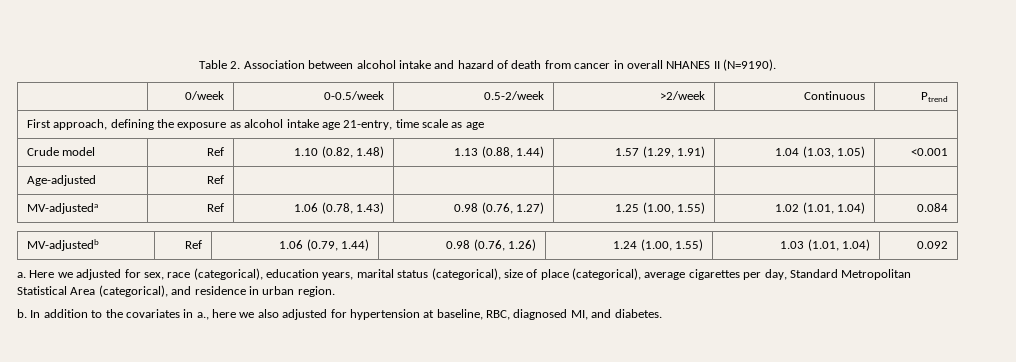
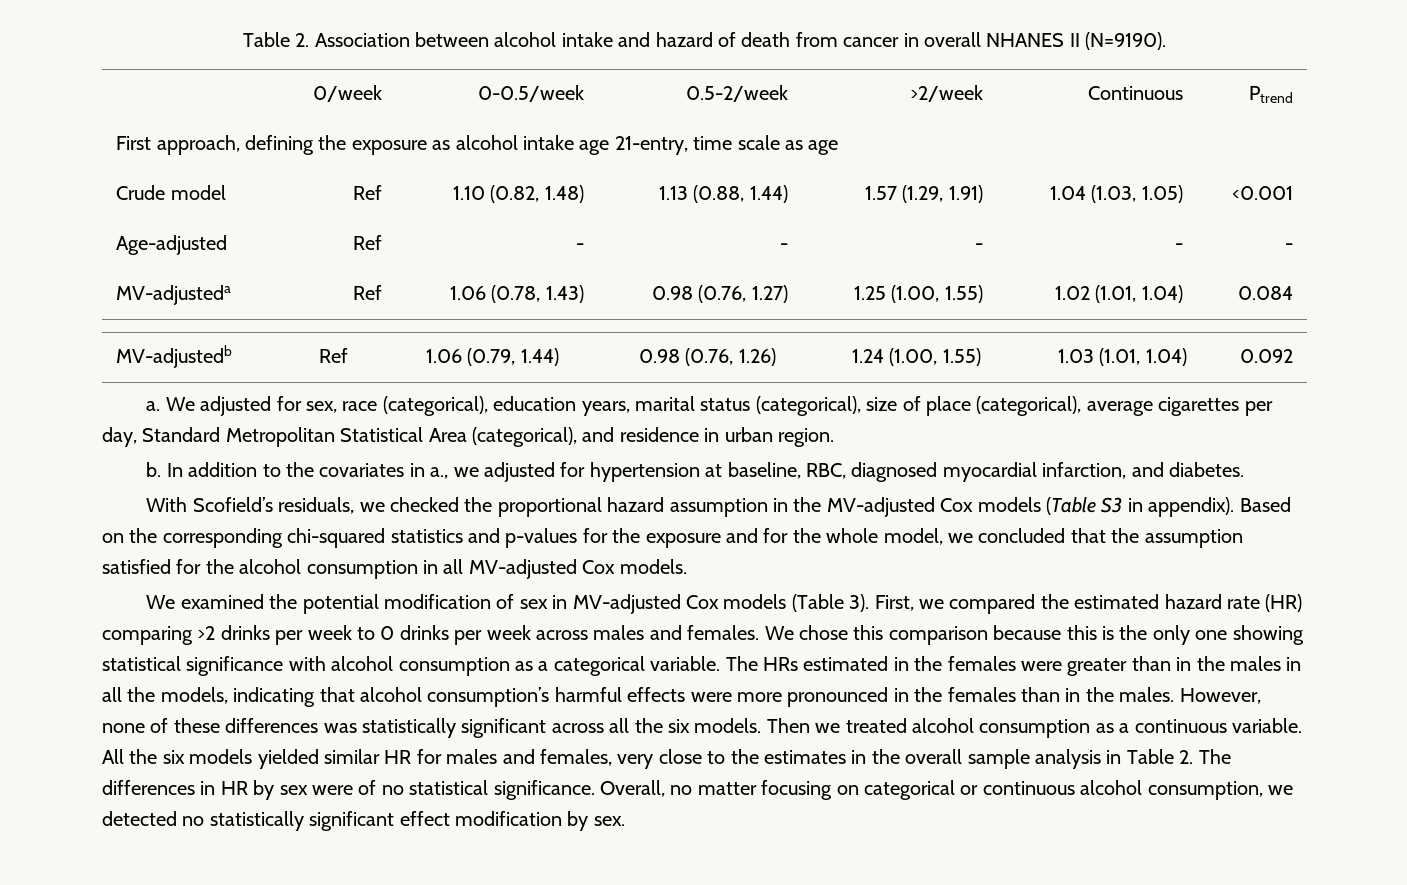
- Age-adjusted | Ref | | | | |
+ Age-adjusted | Ref | - | - | - | - | -
- Here we adjusted for sex, race (categorical), education years, marital status (categorical), size of place (categorical), average cigarettes per day, Standard Metropolitan Statistical Area (categorical), and residence in urban region.
+ We adjusted for sex, race (categorical), education years, marital status (categorical), size of place (categorical), average cigarettes per day, Standard Metropolitan Statistical Area (categorical), and residence in urban region.
- In addition to the covariates in a., here we also adjusted for hypertension at baseline, RBC, diagnosed MI, and diabetes.
+ In addition to the covariates in a., we adjusted for hypertension at baseline, RBC, diagnosed myocardial infarction, and diabetes.
+ With Scofield’s residuals, we checked the proportional hazard assumption in the MV-adjusted Cox models (Table S3 in appendix). Based on the corresponding chi-squared statistics and p-values for the exposure and for the whole model, we concluded that the assumption satisfied for the alcohol consumption in all MV-adjusted Cox models.
+ We examined the potential modification of sex in MV-adjusted Cox models (Table 3). First, we compared the estimated hazard rate (HR) comparing >2 drinks per week to 0 drinks per week across males and females. We chose this comparison because this is the only one showing statistical significance with alcohol consumption as a categorical variable. The HRs estimated in the females were greater than in the males in all the models, indicating that alcohol consumption’s harmful effects were more pronounced in the females than in the males. However, none of these differences was statistically significant across all the six models. Then we treated alcohol consumption as a continuous variable. All the six models yielded similar HR for males and females, very close to the estimates in the overall sample analysis in Table 2. The differences in HR by sex were of no statistical significance. Overall, no matter focusing on categorical or continuous alcohol consumption, we detected no statistically significant effect modification by sex.

